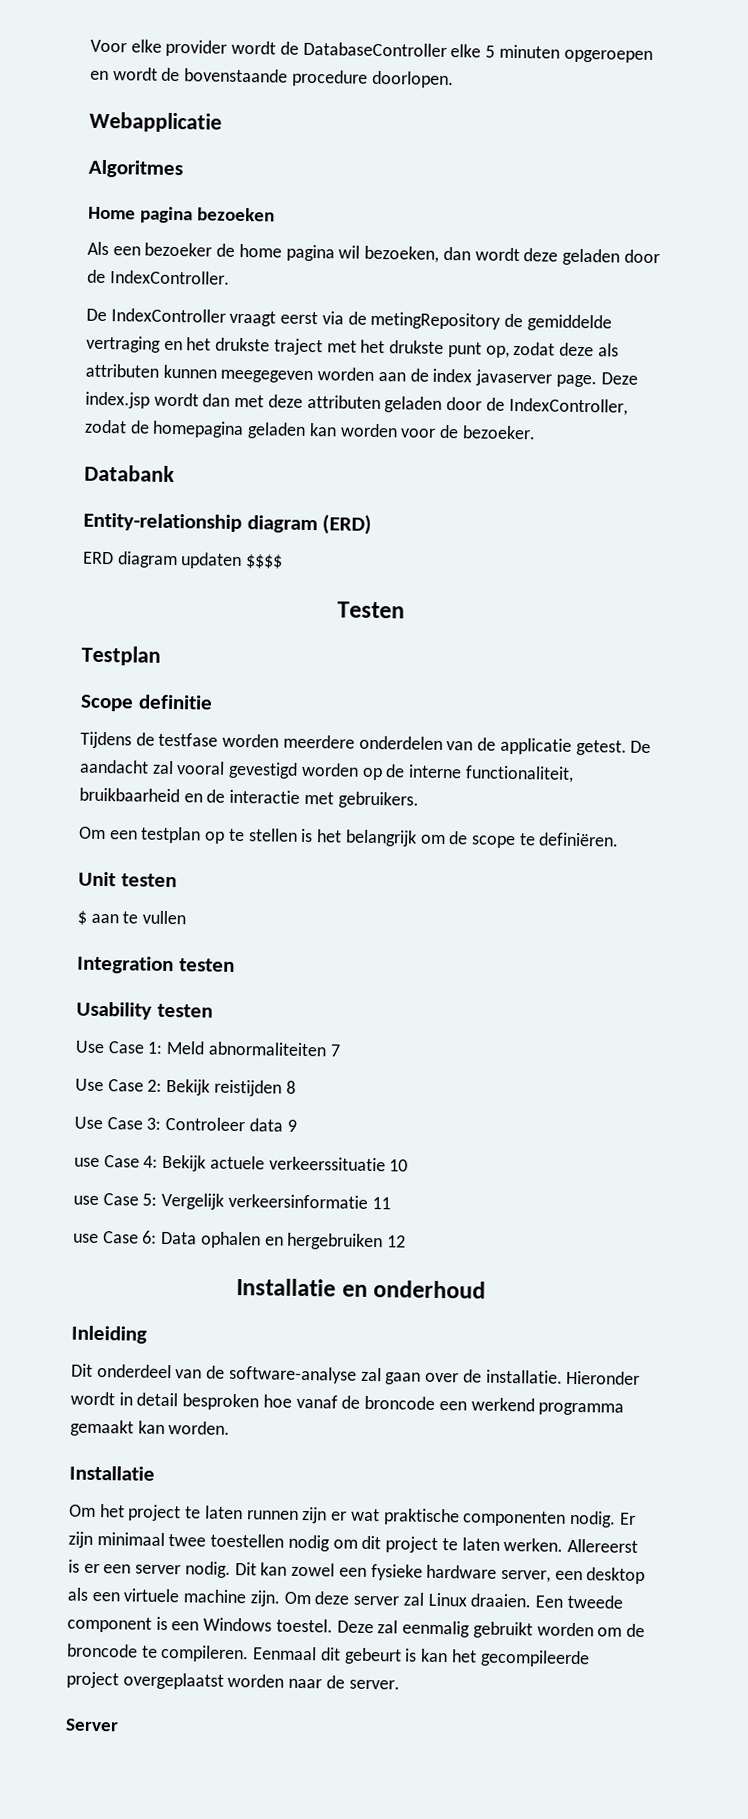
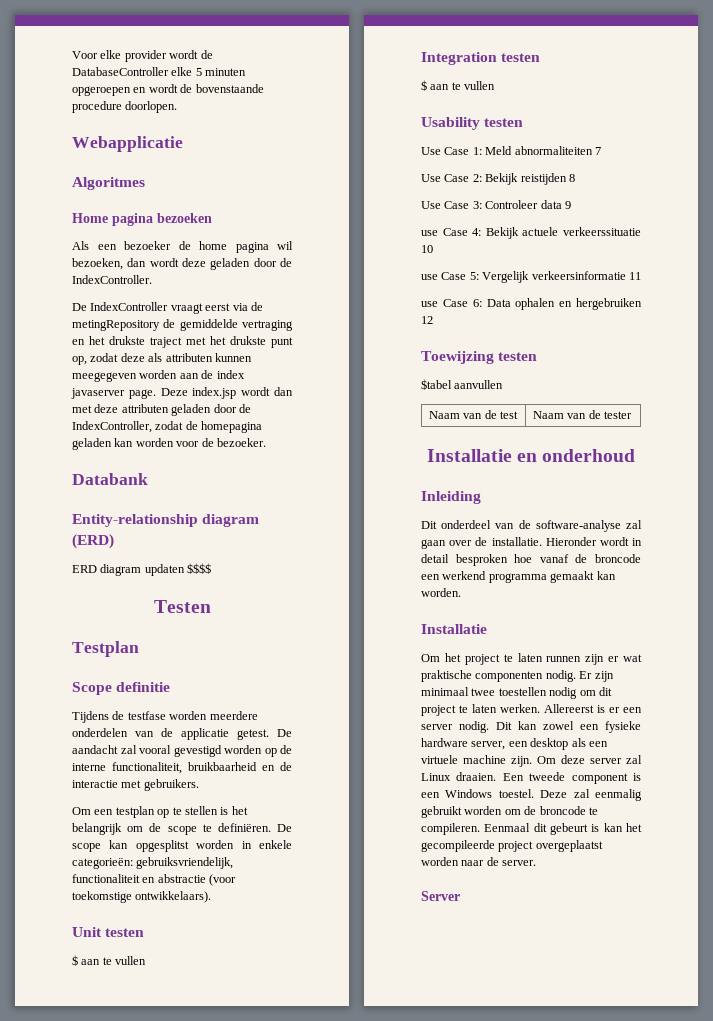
+ De scope kan opgesplitst worden in enkele categorieën: gebruiksvriendelijk, functionaliteit en abstractie (voor toekomstige ontwikkelaars).
  Integration testen
+ $ aan te vullen
+ Toewijzing testen
+ $tabel aanvullen
+ Naam van de test | Naam van de tester

